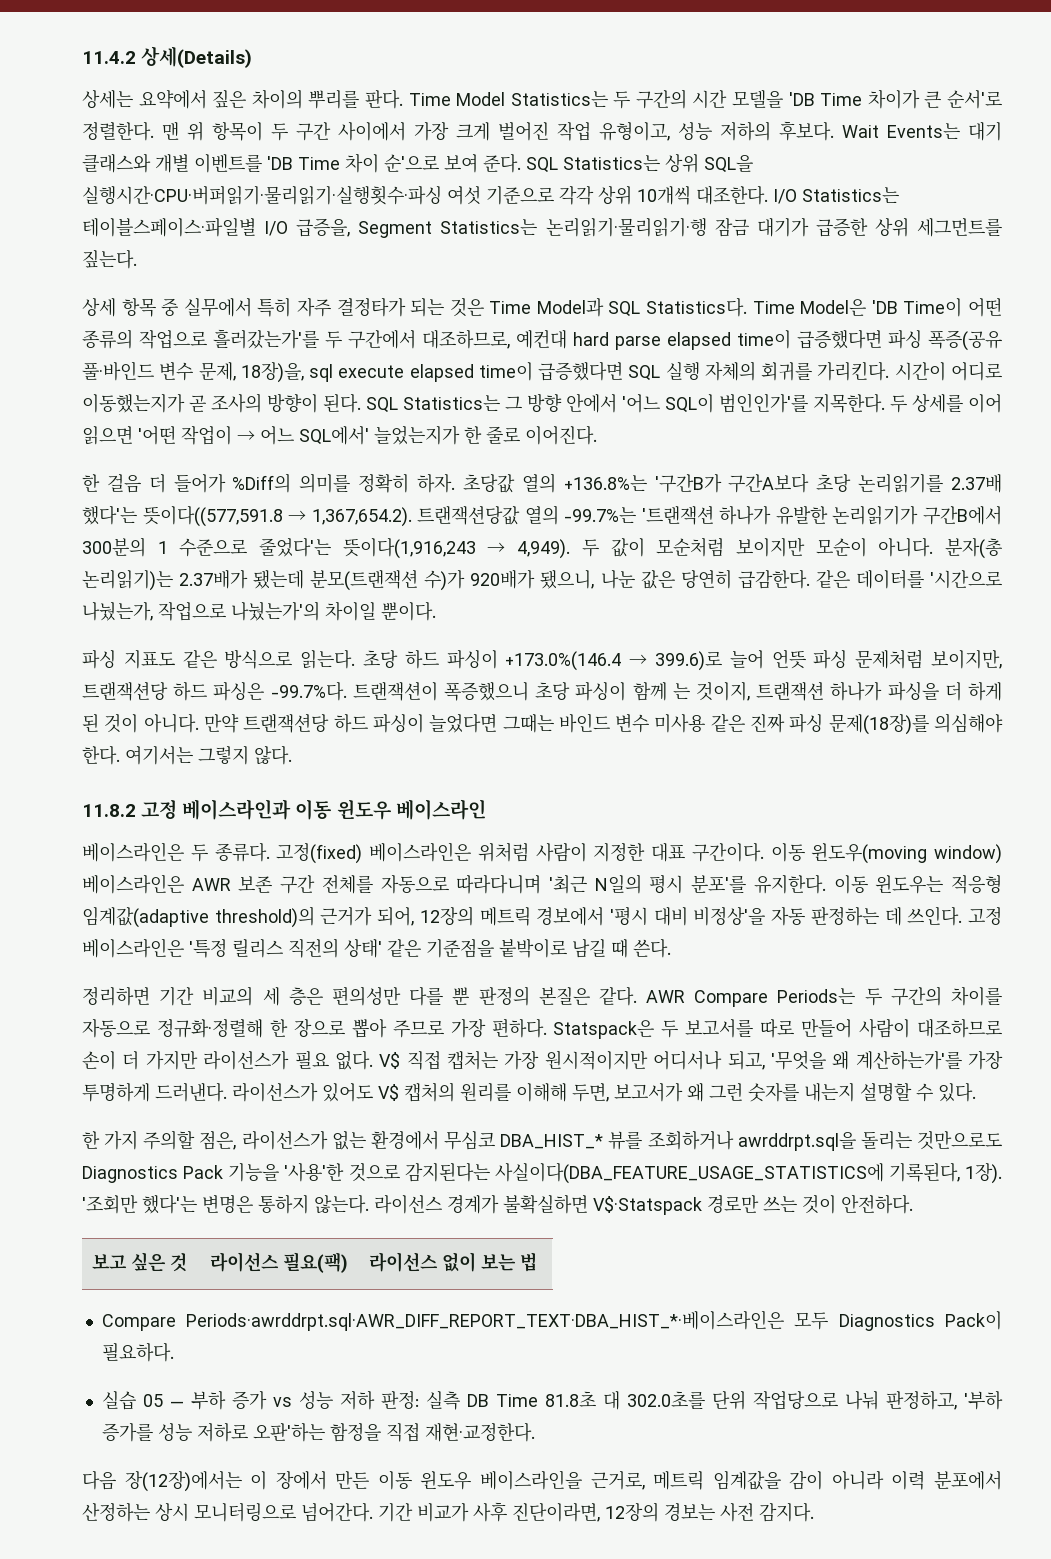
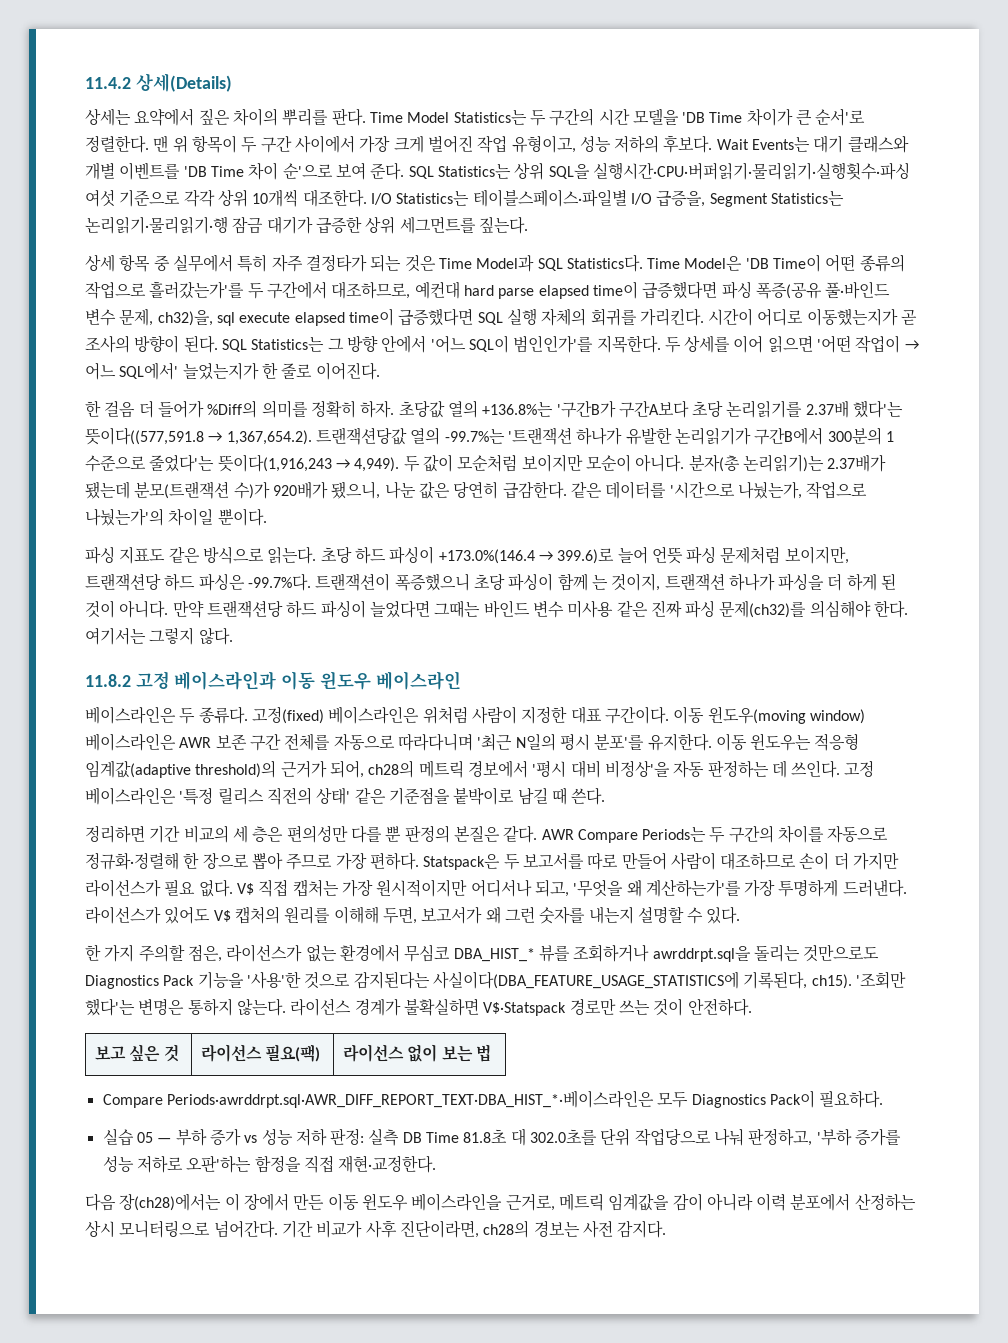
- Time Model은 'DB Time이 어떤 종류의 작업으로 흘러갔는가'를 두 구간에서 대조하므로, 예컨대 hard parse elapsed time이 급증했다면 파싱 폭증(공유 풀·바인드 변수 문제, 18장)을, sql execute elapsed time이 급증했다면 SQL 실행 자체의 회귀를 가리킨다.
+ Time Model은 'DB Time이 어떤 종류의 작업으로 흘러갔는가'를 두 구간에서 대조하므로, 예컨대 hard parse elapsed time이 급증했다면 파싱 폭증(공유 풀·바인드 변수 문제, ch32)을, sql execute elapsed time이 급증했다면 SQL 실행 자체의 회귀를 가리킨다.
- 만약 트랜잭션당 하드 파싱이 늘었다면 그때는 바인드 변수 미사용 같은 진짜 파싱 문제(18장)를 의심해야 한다.
+ 만약 트랜잭션당 하드 파싱이 늘었다면 그때는 바인드 변수 미사용 같은 진짜 파싱 문제(ch32)를 의심해야 한다.
- 이동 윈도우는 적응형 임계값(adaptive threshold)의 근거가 되어, 12장의 메트릭 경보에서 '평시 대비 비정상'을 자동 판정하는 데 쓰인다.
+ 이동 윈도우는 적응형 임계값(adaptive threshold)의 근거가 되어, ch28의 메트릭 경보에서 '평시 대비 비정상'을 자동 판정하는 데 쓰인다.
- 한 가지 주의할 점은, 라이선스가 없는 환경에서 무심코 DBA_HIST_* 뷰를 조회하거나 awrddrpt.sql을 돌리는 것만으로도 Diagnostics Pack 기능을 '사용'한 것으로 감지된다는 사실이다(DBA_FEATURE_USAGE_STATISTICS에 기록된다, 1장).
+ 한 가지 주의할 점은, 라이선스가 없는 환경에서 무심코 DBA_HIST_* 뷰를 조회하거나 awrddrpt.sql을 돌리는 것만으로도 Diagnostics Pack 기능을 '사용'한 것으로 감지된다는 사실이다(DBA_FEATURE_USAGE_STATISTICS에 기록된다, ch15).
- 다음 장(12장)에서는 이 장에서 만든 이동 윈도우 베이스라인을 근거로, 메트릭 임계값을 감이 아니라 이력 분포에서 산정하는 상시 모니터링으로 넘어간다.
+ 다음 장(ch28)에서는 이 장에서 만든 이동 윈도우 베이스라인을 근거로, 메트릭 임계값을 감이 아니라 이력 분포에서 산정하는 상시 모니터링으로 넘어간다.
- 기간 비교가 사후 진단이라면, 12장의 경보는 사전 감지다.
+ 기간 비교가 사후 진단이라면, ch28의 경보는 사전 감지다.

